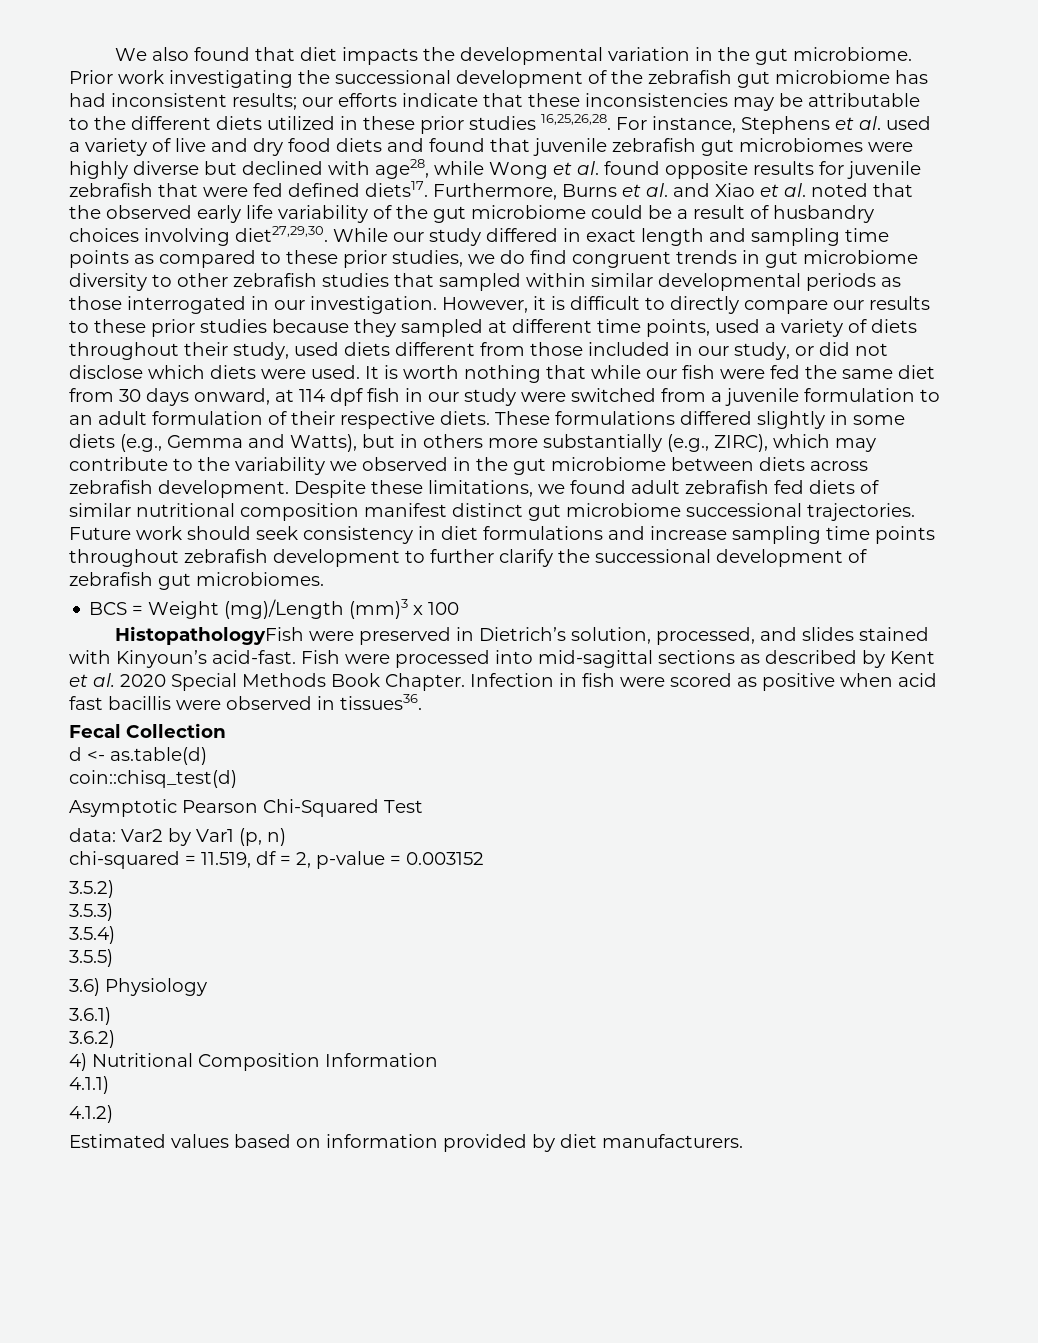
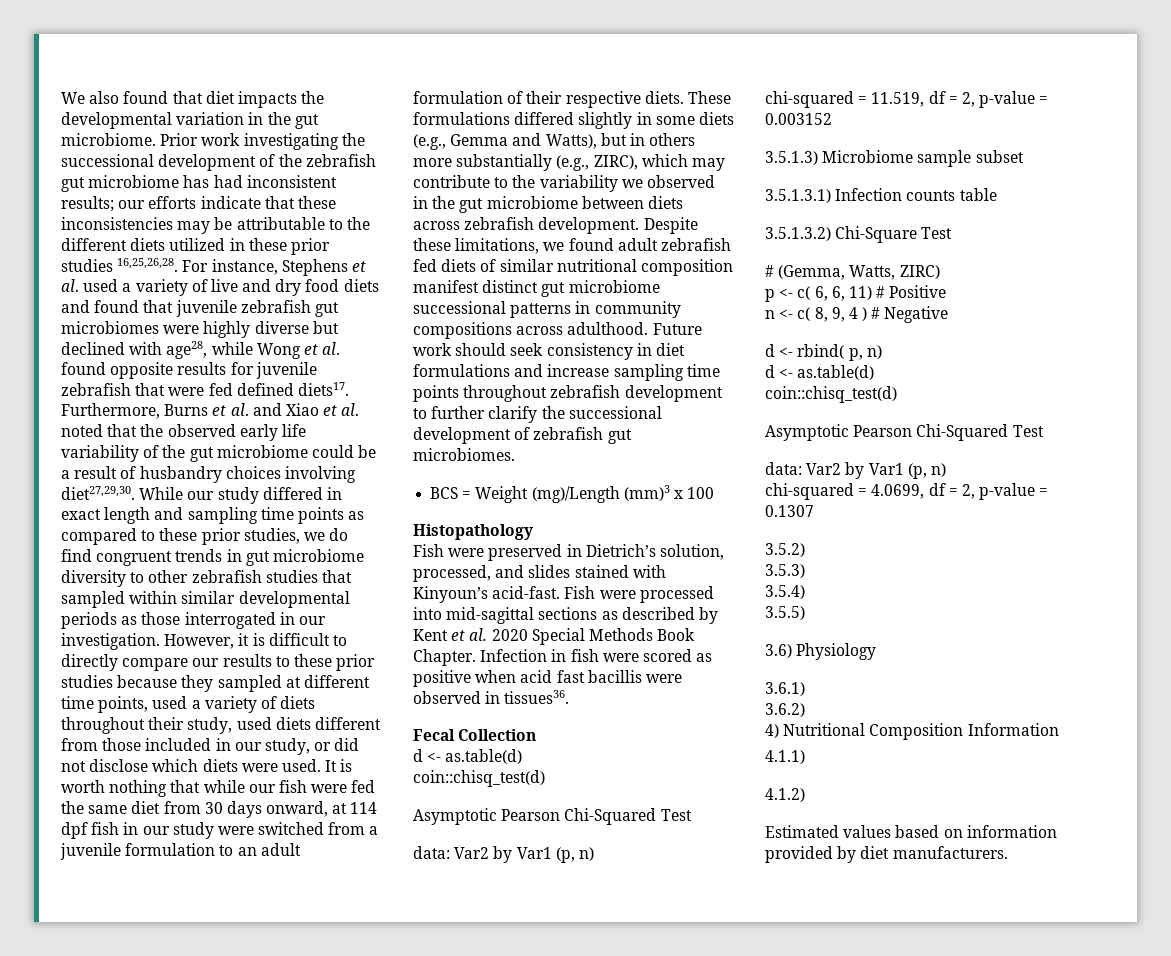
- Despite these limitations, we found adult zebrafish fed diets of similar nutritional composition manifest distinct gut microbiome successional trajectories.
+ Despite these limitations, we found adult zebrafish fed diets of similar nutritional composition manifest distinct gut microbiome successional patterns in community compositions across adulthood.
- HistopathologyFish were preserved in Dietrich’s solution, processed, and slides stained with Kinyoun’s acid-fast.
+ Histopathology
+ Fish were preserved in Dietrich’s solution, processed, and slides stained with Kinyoun’s acid-fast.
+ 3.5.1.3) Microbiome sample subset
+ 3.5.1.3.1) Infection counts table
+ 3.5.1.3.2) Chi-Square Test
+ # (Gemma, Watts, ZIRC)
+ p <- c( 6, 6, 11) # Positive
+ n <- c( 8, 9, 4 ) # Negative
+ d <- rbind( p, n)
+ d <- as.table(d)
+ coin::chisq_test(d)
+ Asymptotic Pearson Chi-Squared Test
+ data: Var2 by Var1 (p, n)
+ chi-squared = 4.0699, df = 2, p-value = 0.1307

